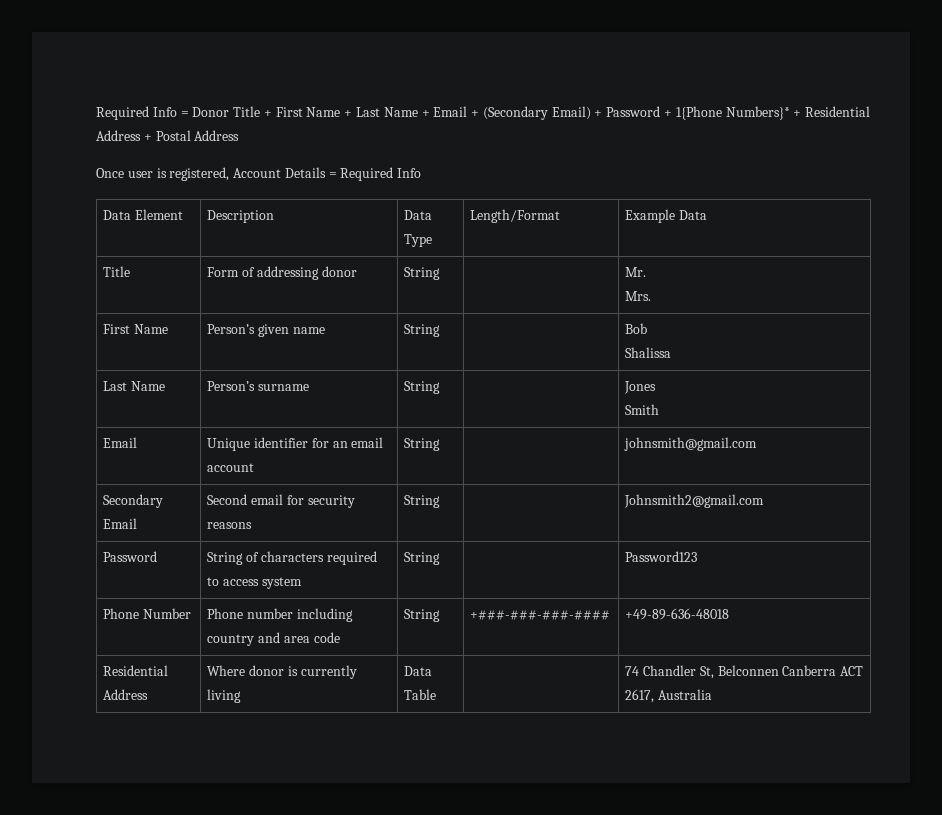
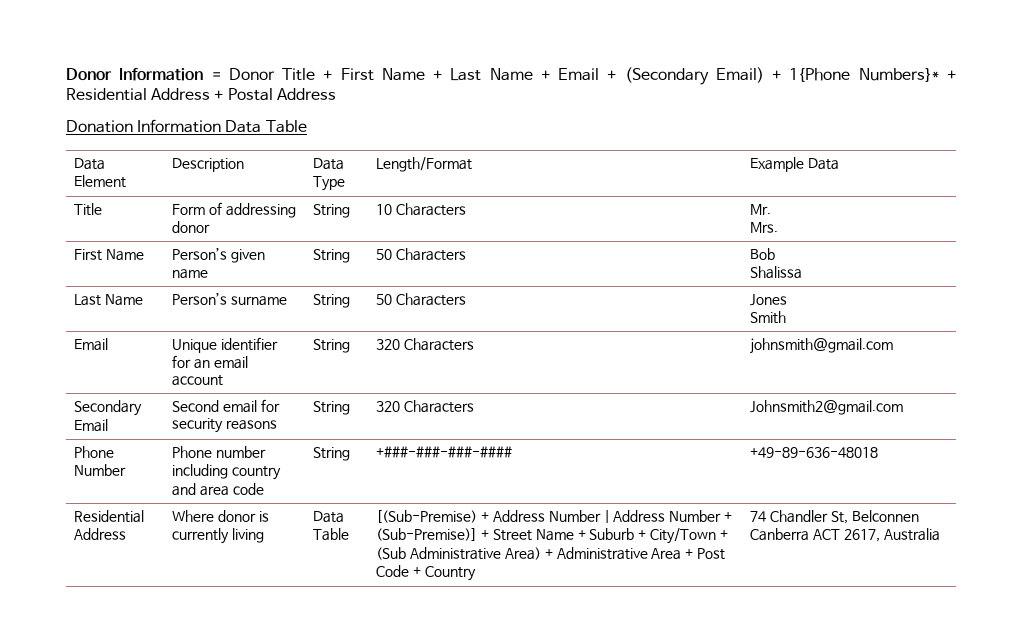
- Required Info = Donor Title + First Name + Last Name + Email + (Secondary Email) + Password + 1{Phone Numbers}* + Residential Address + Postal Address
+ Donor Information = Donor Title + First Name + Last Name + Email + (Secondary Email) + 1{Phone Numbers}* + Residential Address + Postal Address
- Once user is registered, Account Details = Required Info
+ Donation Information Data Table
- Title | Form of addressing donor | String | | Mr.
+ Title | Form of addressing donor | String | 10 Characters | Mr.
- First Name | Person’s given name | String | | Bob
+ First Name | Person’s given name | String | 50 Characters | Bob
- Last Name | Person’s surname | String | | Jones
+ Last Name | Person’s surname | String | 50 Characters | Jones
- Email | Unique identifier for an email account | String | | johnsmith@gmail.com
+ Email | Unique identifier for an email account | String | 320 Characters | johnsmith@gmail.com
- Secondary Email | Second email for security reasons | String | | Johnsmith2@gmail.com
+ Secondary Email | Second email for security reasons | String | 320 Characters | Johnsmith2@gmail.com
- Password | String of characters required to access system | String | | Password123
+ [(Sub-Premise) + Address Number | Address Number + (Sub-Premise)] + Street Name + Suburb + City/Town + (Sub Administrative Area) + Administrative Area + Post Code + Country

